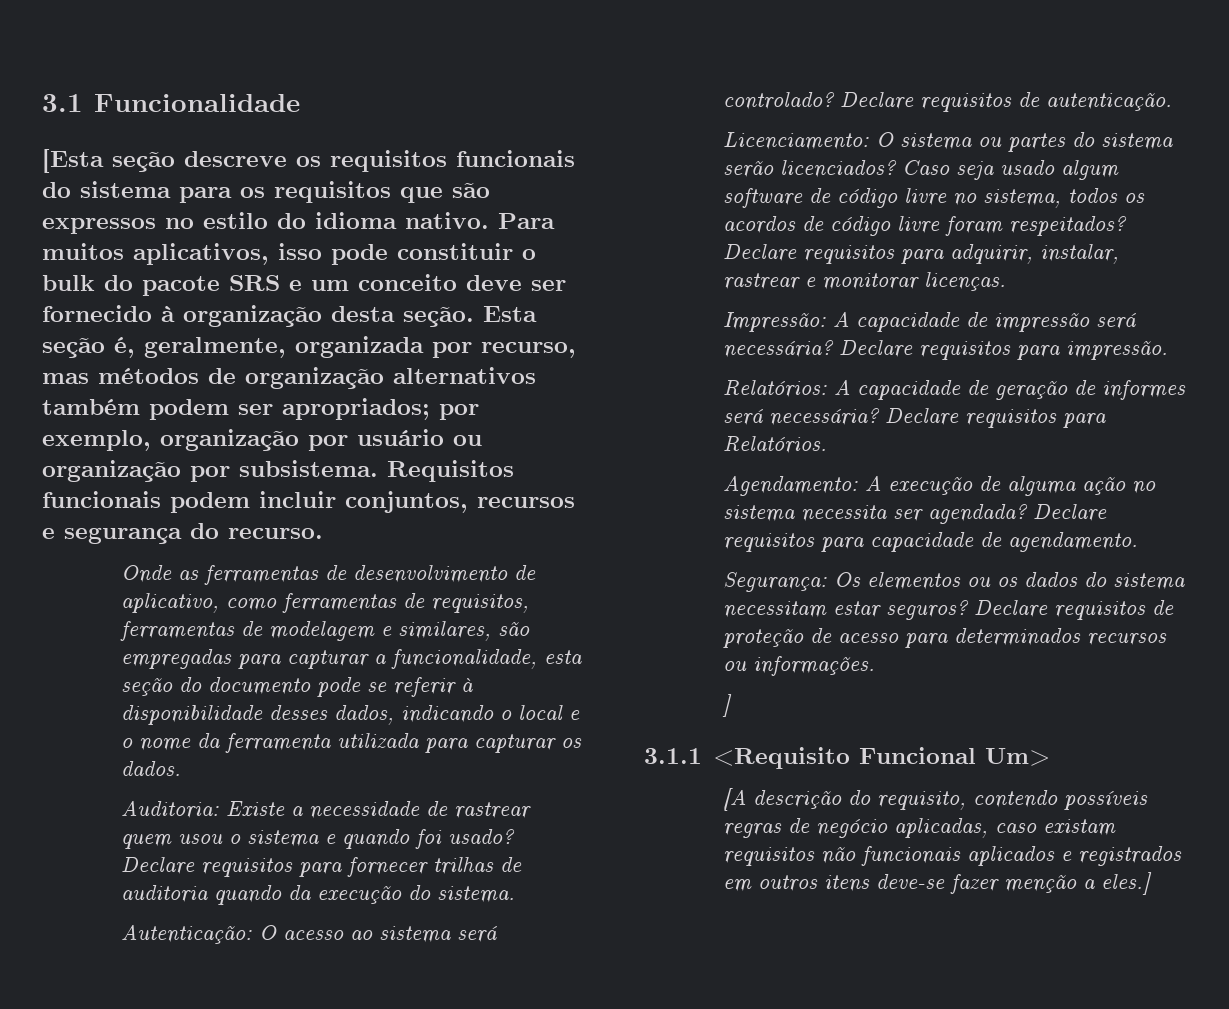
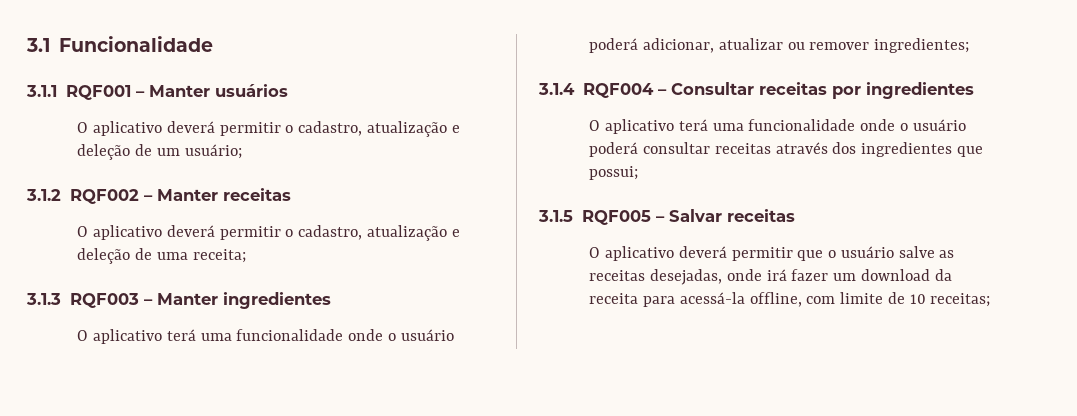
- [Esta seção descreve os requisitos funcionais do sistema para os requisitos que são expressos no estilo do idioma nativo. Para muitos aplicativos, isso pode constituir o bulk do pacote SRS e um conceito deve ser fornecido à organização desta seção. Esta seção é, geralmente, organizada por recurso, mas métodos de organização alternativos também podem ser apropriados; por exemplo, organização por usuário ou organização por subsistema. Requisitos funcionais podem incluir conjuntos, recursos e segurança do recurso.
- Onde as ferramentas de desenvolvimento de aplicativo, como ferramentas de requisitos, ferramentas de modelagem e similares, são empregadas para capturar a funcionalidade, esta seção do documento pode se referir à disponibilidade desses dados, indicando o local e o nome da ferramenta utilizada para capturar os dados.
- Auditoria: Existe a necessidade de rastrear quem usou o sistema e quando foi usado? Declare requisitos para fornecer trilhas de auditoria quando da execução do sistema.
- Autenticação: O acesso ao sistema será controlado? Declare requisitos de autenticação.
- Licenciamento: O sistema ou partes do sistema serão licenciados? Caso seja usado algum software de código livre no sistema, todos os acordos de código livre foram respeitados? Declare requisitos para adquirir, instalar, rastrear e monitorar licenças.
- Impressão: A capacidade de impressão será necessária? Declare requisitos para impressão.
- Relatórios: A capacidade de geração de informes será necessária? Declare requisitos para Relatórios.
- Agendamento: A execução de alguma ação no sistema necessita ser agendada? Declare requisitos para capacidade de agendamento.
- Segurança: Os elementos ou os dados do sistema necessitam estar seguros? Declare requisitos de proteção de acesso para determinados recursos ou informações.
- ]
- 3.1.1 <Requisito Funcional Um>
- [A descrição do requisito, contendo possíveis regras de negócio aplicadas, caso existam requisitos não funcionais aplicados e registrados em outros itens deve-se fazer menção a eles.]
+ 3.1.1 RQF001 – Manter usuários
+ O aplicativo deverá permitir o cadastro, atualização e deleção de um usuário;
+ 3.1.2 RQF002 – Manter receitas
+ O aplicativo deverá permitir o cadastro, atualização e deleção de uma receita;
+ 3.1.3 RQF003 – Manter ingredientes
+ O aplicativo terá uma funcionalidade onde o usuário poderá adicionar, atualizar ou remover ingredientes;
+ 3.1.4 RQF004 – Consultar receitas por ingredientes
+ O aplicativo terá uma funcionalidade onde o usuário poderá consultar receitas através dos ingredientes que possui;
+ 3.1.5 RQF005 – Salvar receitas
+ O aplicativo deverá permitir que o usuário salve as receitas desejadas, onde irá fazer um download da receita para acessá-la offline, com limite de 10 receitas;

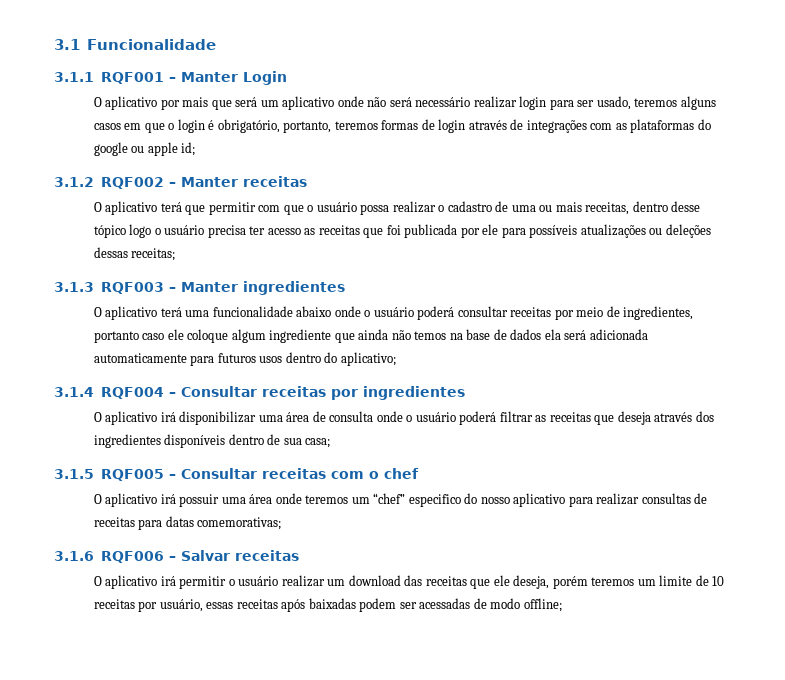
- 3.1.1 RQF001 – Manter usuários
- O aplicativo deverá permitir o cadastro, atualização e deleção de um usuário;
+ 3.1.1 RQF001 – Manter Login
+ O aplicativo por mais que será um aplicativo onde não será necessário realizar login para ser usado, teremos alguns casos em que o login é obrigatório, portanto, teremos formas de login através de integrações com as plataformas do google ou apple id;
- O aplicativo deverá permitir o cadastro, atualização e deleção de uma receita;
+ O aplicativo terá que permitir com que o usuário possa realizar o cadastro de uma ou mais receitas, dentro desse tópico logo o usuário precisa ter acesso as receitas que foi publicada por ele para possíveis atualizações ou deleções dessas receitas;
- O aplicativo terá uma funcionalidade onde o usuário poderá adicionar, atualizar ou remover ingredientes;
+ O aplicativo terá uma funcionalidade abaixo onde o usuário poderá consultar receitas por meio de ingredientes, portanto caso ele coloque algum ingrediente que ainda não temos na base de dados ela será adicionada automaticamente para futuros usos dentro do aplicativo;
- O aplicativo terá uma funcionalidade onde o usuário poderá consultar receitas através dos ingredientes que possui;
- 3.1.5 RQF005 – Salvar receitas
- O aplicativo deverá permitir que o usuário salve as receitas desejadas, onde irá fazer um download da receita para acessá-la offline, com limite de 10 receitas;
+ O aplicativo irá disponibilizar uma área de consulta onde o usuário poderá filtrar as receitas que deseja através dos ingredientes disponíveis dentro de sua casa;
+ 3.1.5 RQF005 – Consultar receitas com o chef
+ O aplicativo irá possuir uma área onde teremos um “chef” especifico do nosso aplicativo para realizar consultas de receitas para datas comemorativas;
+ 3.1.6 RQF006 – Salvar receitas
+ O aplicativo irá permitir o usuário realizar um download das receitas que ele deseja, porém teremos um limite de 10 receitas por usuário, essas receitas após baixadas podem ser acessadas de modo offline;

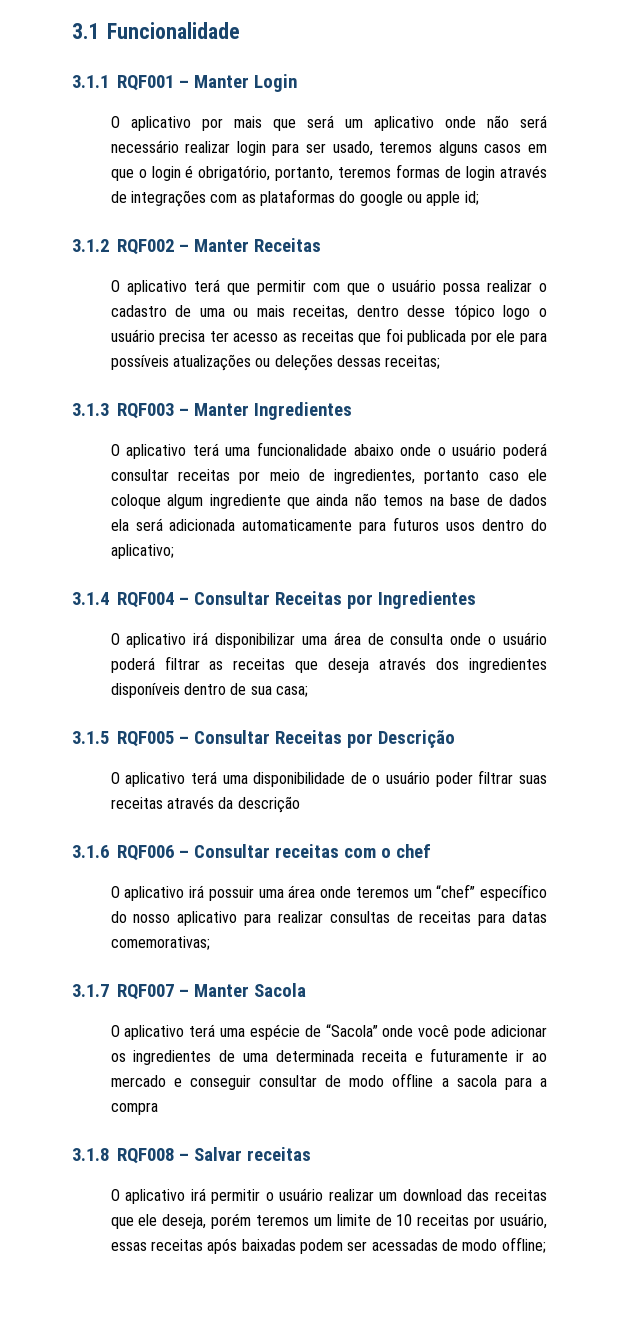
- 3.1.2 RQF002 – Manter receitas
+ 3.1.2 RQF002 – Manter Receitas
- 3.1.3 RQF003 – Manter ingredientes
+ 3.1.3 RQF003 – Manter Ingredientes
- 3.1.4 RQF004 – Consultar receitas por ingredientes
+ 3.1.4 RQF004 – Consultar Receitas por Ingredientes
- 3.1.5 RQF005 – Consultar receitas com o chef
+ 3.1.5 RQF005 – Consultar Receitas por Descrição
+ O aplicativo terá uma disponibilidade de o usuário poder filtrar suas receitas através da descrição
+ 3.1.6 RQF006 – Consultar receitas com o chef
- O aplicativo irá possuir uma área onde teremos um “chef” especifico do nosso aplicativo para realizar consultas de receitas para datas comemorativas;
+ O aplicativo irá possuir uma área onde teremos um “chef” específico do nosso aplicativo para realizar consultas de receitas para datas comemorativas;
- 3.1.6 RQF006 – Salvar receitas
+ 3.1.7 RQF007 – Manter Sacola
+ O aplicativo terá uma espécie de “Sacola” onde você pode adicionar os ingredientes de uma determinada receita e futuramente ir ao mercado e conseguir consultar de modo offline a sacola para a compra
+ 3.1.8 RQF008 – Salvar receitas

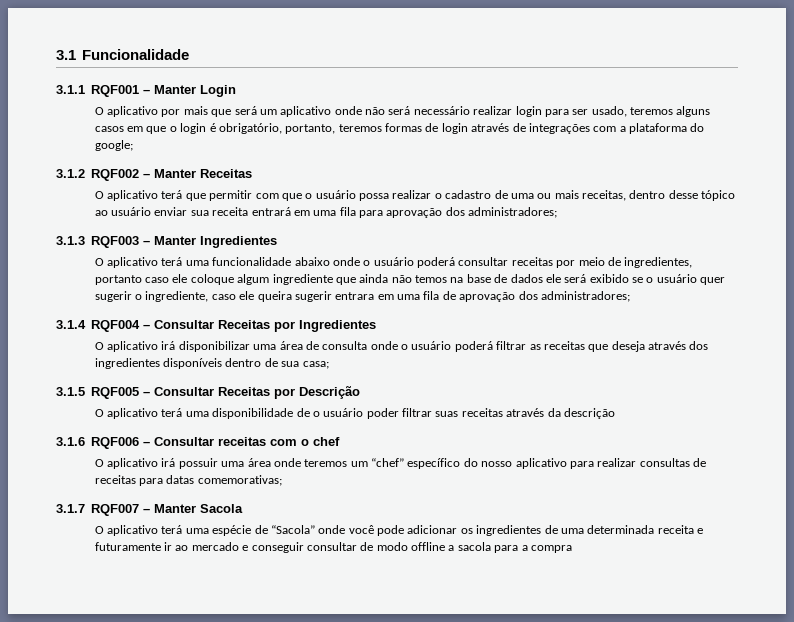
- O aplicativo por mais que será um aplicativo onde não será necessário realizar login para ser usado, teremos alguns casos em que o login é obrigatório, portanto, teremos formas de login através de integrações com as plataformas do google ou apple id;
+ O aplicativo por mais que será um aplicativo onde não será necessário realizar login para ser usado, teremos alguns casos em que o login é obrigatório, portanto, teremos formas de login através de integrações com a plataforma do google;
- O aplicativo terá que permitir com que o usuário possa realizar o cadastro de uma ou mais receitas, dentro desse tópico logo o usuário precisa ter acesso as receitas que foi publicada por ele para possíveis atualizações ou deleções dessas receitas;
+ O aplicativo terá que permitir com que o usuário possa realizar o cadastro de uma ou mais receitas, dentro desse tópico ao usuário enviar sua receita entrará em uma fila para aprovação dos administradores;
- O aplicativo terá uma funcionalidade abaixo onde o usuário poderá consultar receitas por meio de ingredientes, portanto caso ele coloque algum ingrediente que ainda não temos na base de dados ela será adicionada automaticamente para futuros usos dentro do aplicativo;
+ O aplicativo terá uma funcionalidade abaixo onde o usuário poderá consultar receitas por meio de ingredientes, portanto caso ele coloque algum ingrediente que ainda não temos na base de dados ele será exibido se o usuário quer sugerir o ingrediente, caso ele queira sugerir entrara em uma fila de aprovação dos administradores;
- 3.1.8 RQF008 – Salvar receitas
- O aplicativo irá permitir o usuário realizar um download das receitas que ele deseja, porém teremos um limite de 10 receitas por usuário, essas receitas após baixadas podem ser acessadas de modo offline;

